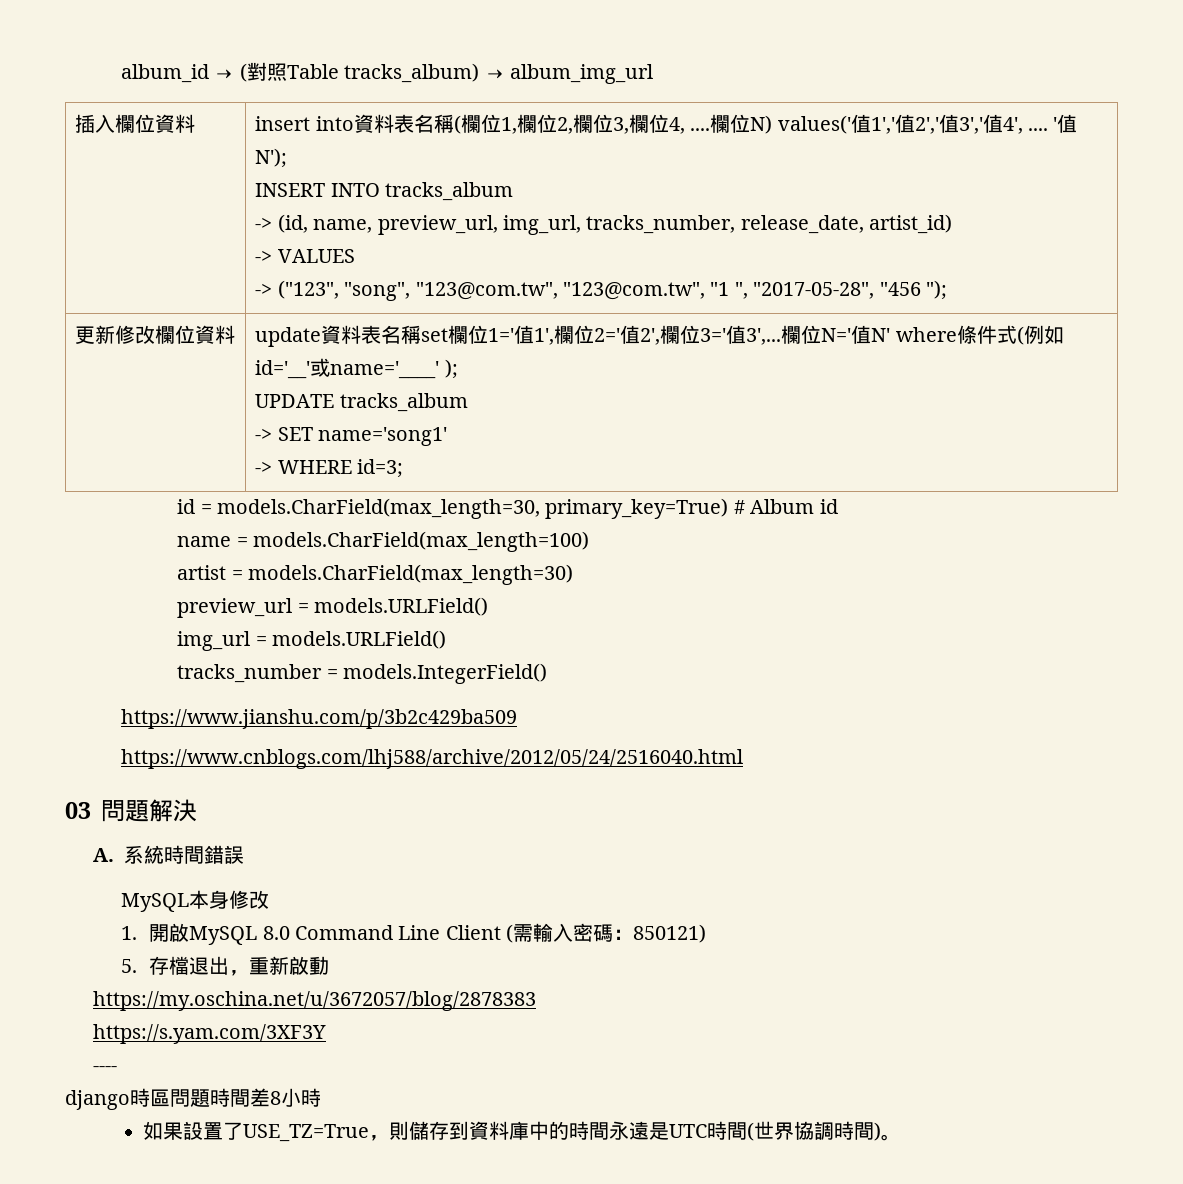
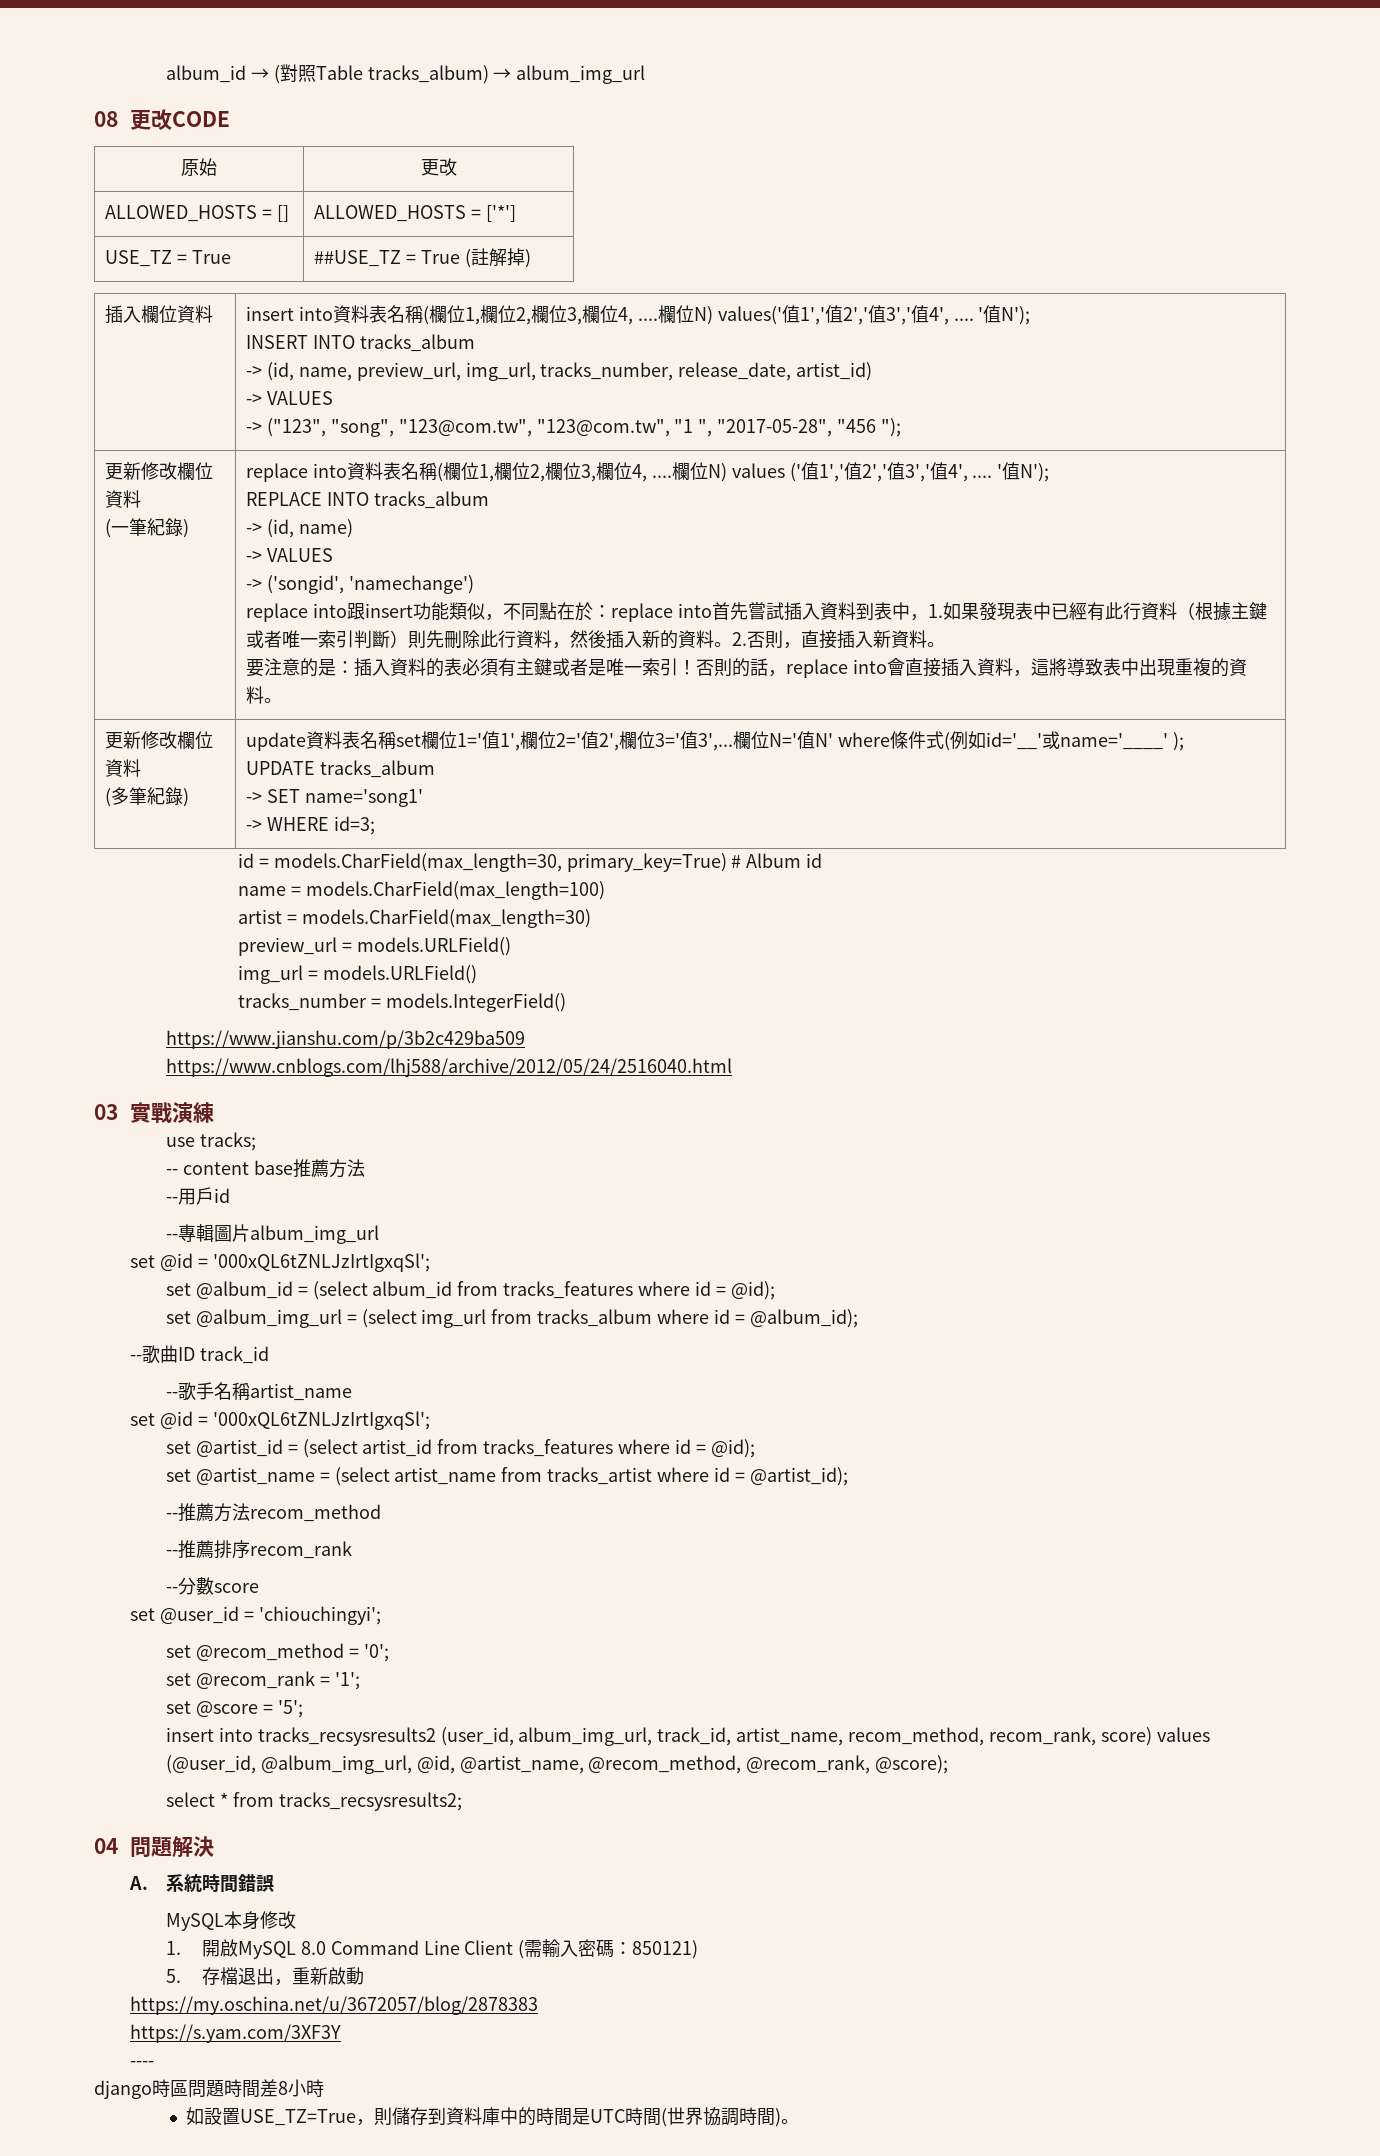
+ 08更改CODE
+ 原始 | 更改
+ ALLOWED_HOSTS = [] | ALLOWED_HOSTS = ['*']
+ USE_TZ = True | ##USE_TZ = True (註解掉)
+ (一筆紀錄) | replace into資料表名稱(欄位1,欄位2,欄位3,欄位4, ....欄位N) values ('值1','值2','值3','值4', .... '值N');
+ REPLACE INTO tracks_album
+ -> (id, name)
+ -> VALUES
+ -> ('songid', 'namechange')
+ replace into跟insert功能類似，不同點在於：replace into首先嘗試插入資料到表中，1.如果發現表中已經有此行資料（根據主鍵或者唯一索引判斷）則先刪除此行資料，然後插入新的資料。2.否則，直接插入新資料。
+ 要注意的是：插入資料的表必須有主鍵或者是唯一索引！否則的話，replace into會直接插入資料，這將導致表中出現重複的資料。
+ 更新修改欄位資料
+ (多筆紀錄)
- 03問題解決
+ 03實戰演練
+ use tracks;
+ -- content base推薦方法
+ --用戶id
+ --專輯圖片album_img_url
+ set @id = '000xQL6tZNLJzIrtIgxqSl';
+ set @album_id = (select album_id from tracks_features where id = @id);
+ set @album_img_url = (select img_url from tracks_album where id = @album_id);
+ --歌曲ID track_id
+ --歌手名稱artist_name
+ set @id = '000xQL6tZNLJzIrtIgxqSl';
+ set @artist_id = (select artist_id from tracks_features where id = @id);
+ set @artist_name = (select artist_name from tracks_artist where id = @artist_id);
+ --推薦方法recom_method
+ --推薦排序recom_rank
+ --分數score
+ set @user_id = 'chiouchingyi';
+ set @recom_method = '0';
+ set @recom_rank = '1';
+ set @score = '5';
+ insert into tracks_recsysresults2 (user_id, album_img_url, track_id, artist_name, recom_method, recom_rank, score) values (@user_id, @album_img_url, @id, @artist_name, @recom_method, @recom_rank, @score);
+ select * from tracks_recsysresults2;
+ 04問題解決
- 如果設置了USE_TZ=True，則儲存到資料庫中的時間永遠是UTC時間(世界協調時間)。
+ 如設置USE_TZ=True，則儲存到資料庫中的時間是UTC時間(世界協調時間)。

